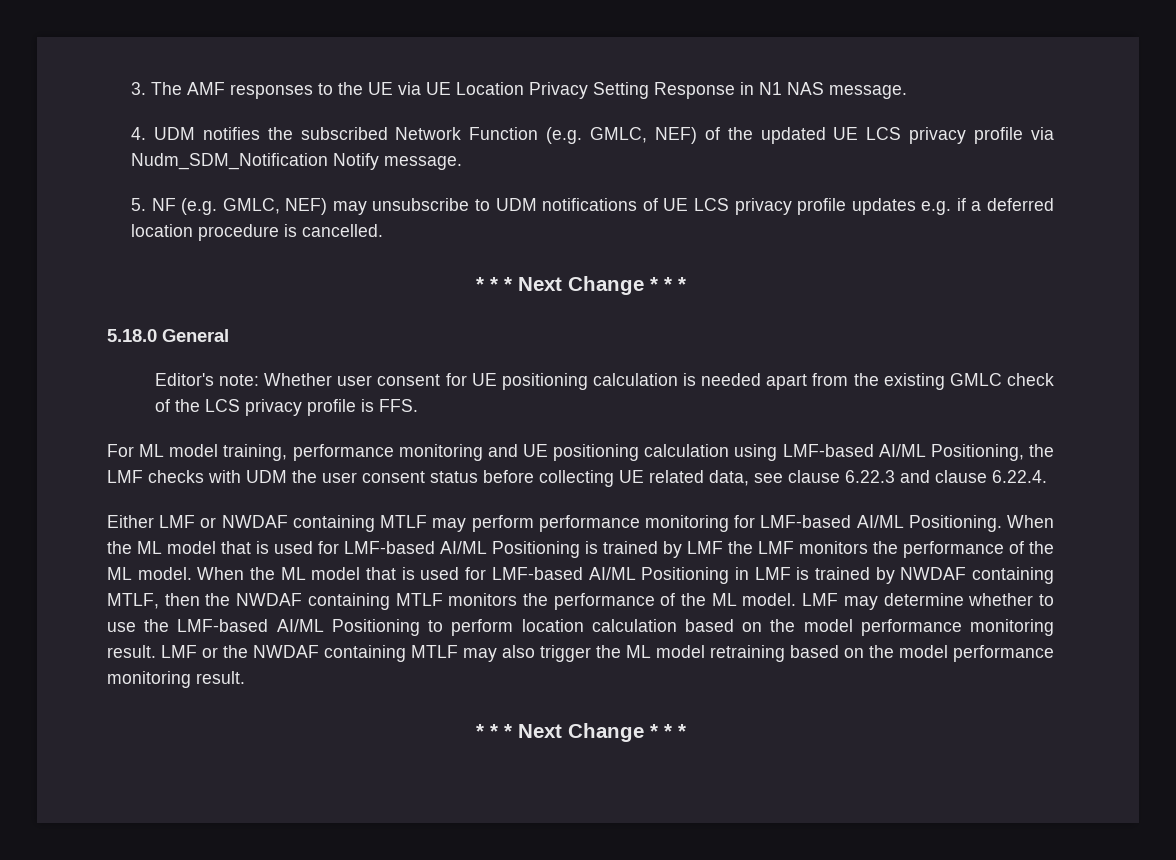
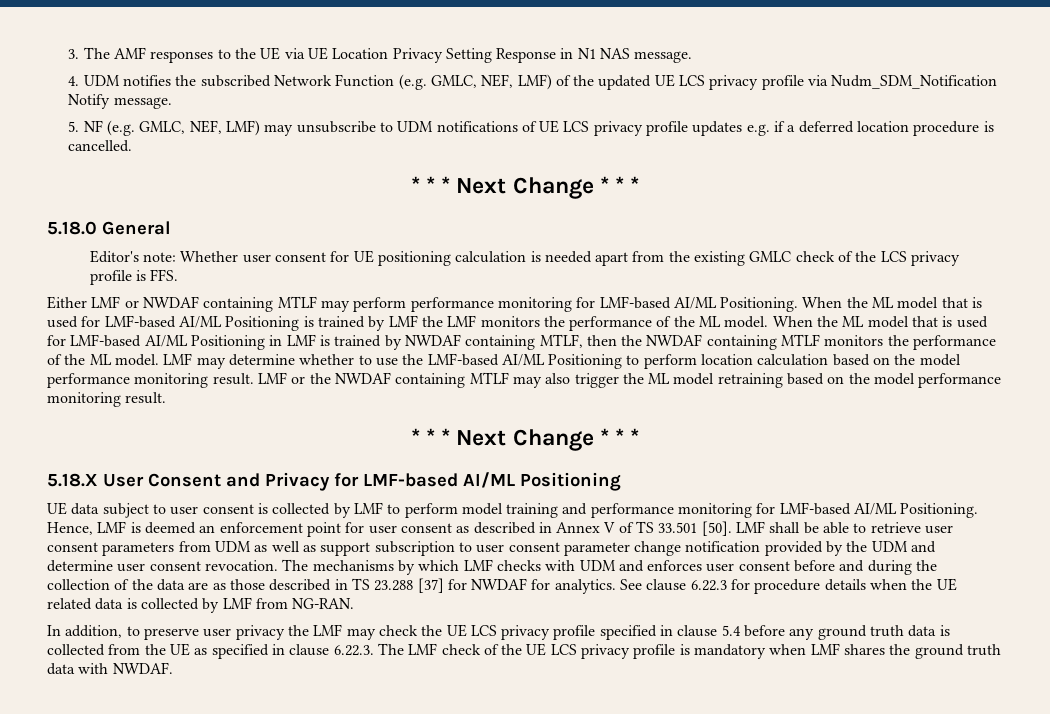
- 4. UDM notifies the subscribed Network Function (e.g. GMLC, NEF) of the updated UE LCS privacy profile via Nudm_SDM_Notification Notify message.
+ 4. UDM notifies the subscribed Network Function (e.g. GMLC, NEF, LMF) of the updated UE LCS privacy profile via Nudm_SDM_Notification Notify message.
- 5. NF (e.g. GMLC, NEF) may unsubscribe to UDM notifications of UE LCS privacy profile updates e.g. if a deferred location procedure is cancelled.
+ 5. NF (e.g. GMLC, NEF, LMF) may unsubscribe to UDM notifications of UE LCS privacy profile updates e.g. if a deferred location procedure is cancelled.
- For ML model training, performance monitoring and UE positioning calculation using LMF-based AI/ML Positioning, the LMF checks with UDM the user consent status before collecting UE related data, see clause 6.22.3 and clause 6.22.4.
+ 5.18.X User Consent and Privacy for LMF-based AI/ML Positioning
+ UE data subject to user consent is collected by LMF to perform model training and performance monitoring for LMF-based AI/ML Positioning. Hence, LMF is deemed an enforcement point for user consent as described in Annex V of TS 33.501 [50]. LMF shall be able to retrieve user consent parameters from UDM as well as support subscription to user consent parameter change notification provided by the UDM and determine user consent revocation. The mechanisms by which LMF checks with UDM and enforces user consent before and during the collection of the data are as those described in TS 23.288 [37] for NWDAF for analytics. See clause 6.22.3 for procedure details when the UE related data is collected by LMF from NG-RAN.
+ In addition, to preserve user privacy the LMF may check the UE LCS privacy profile specified in clause 5.4 before any ground truth data is collected from the UE as specified in clause 6.22.3. The LMF check of the UE LCS privacy profile is mandatory when LMF shares the ground truth data with NWDAF.

